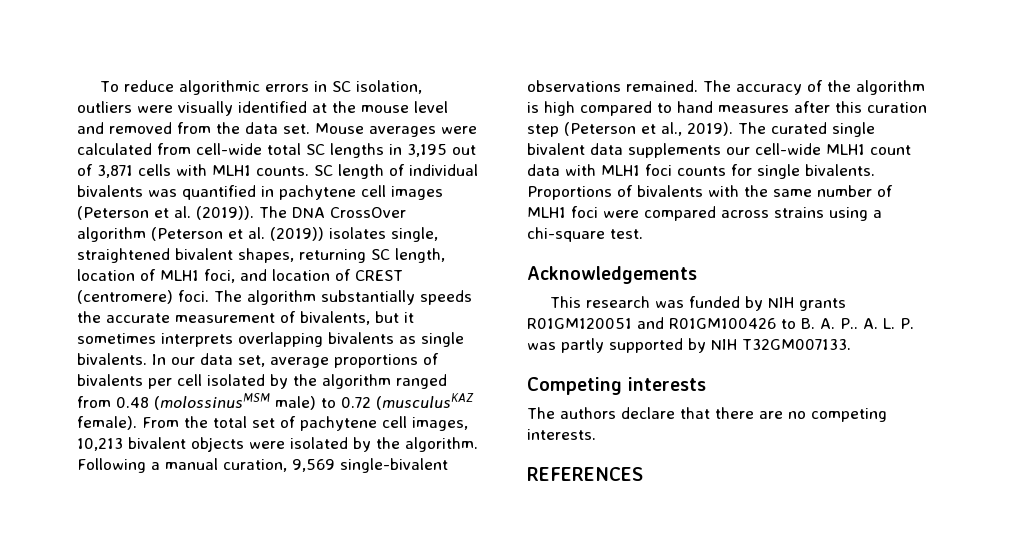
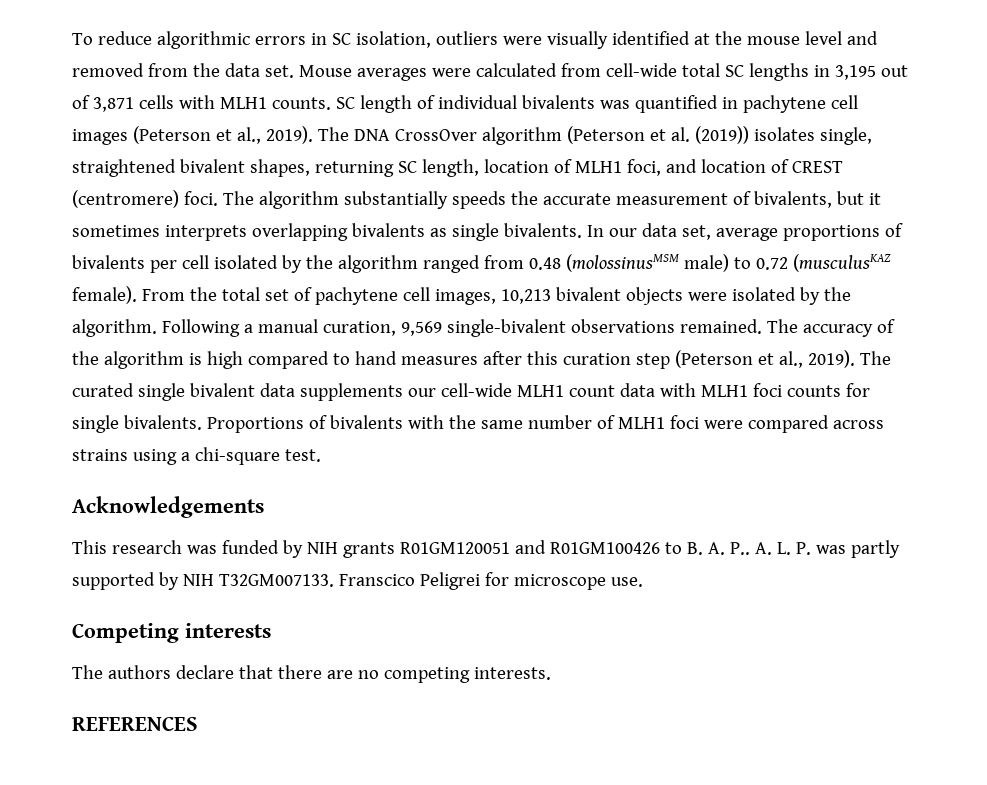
- SC length of individual bivalents was quantified in pachytene cell images (Peterson et al. (2019)).
+ SC length of individual bivalents was quantified in pachytene cell images (Peterson et al., 2019).
+ Franscico Peligrei for microscope use.

